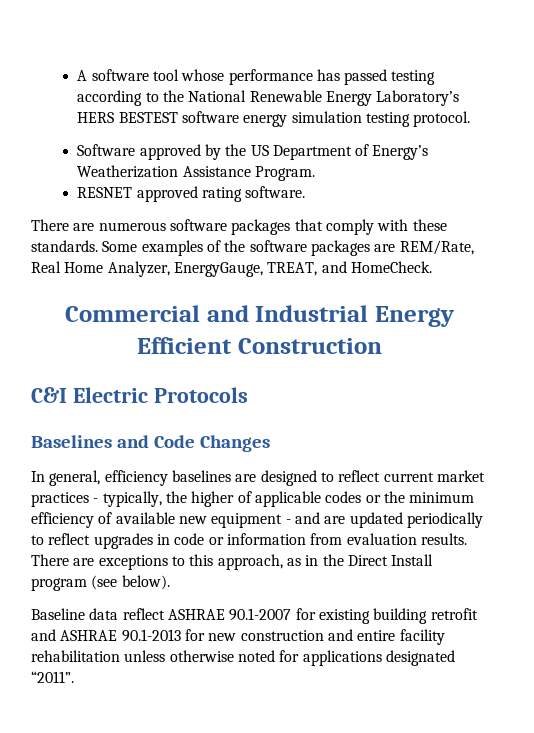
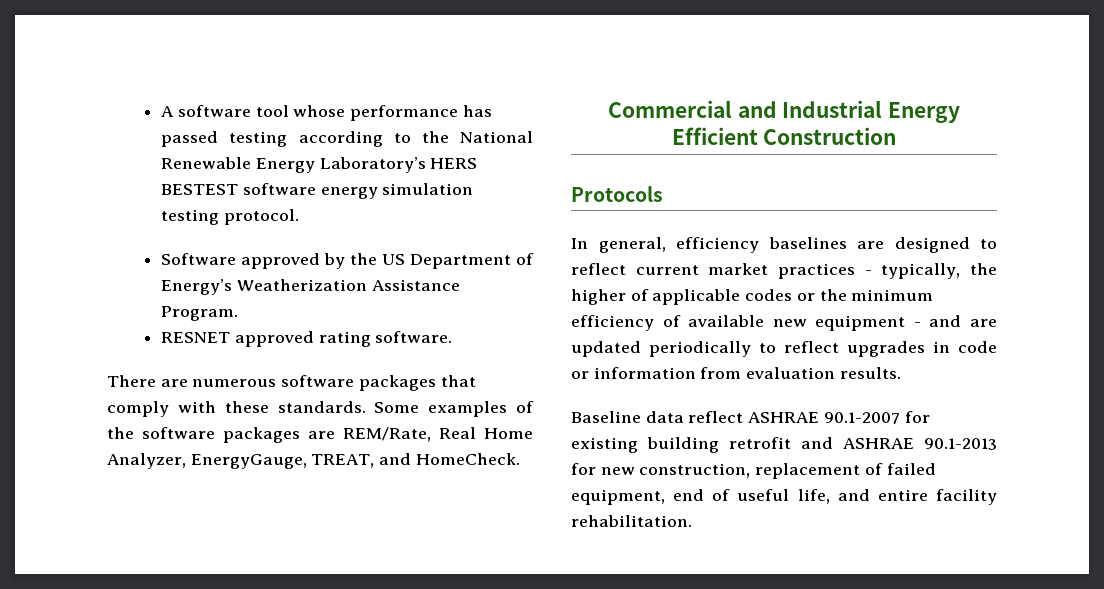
- C&I Electric Protocols
+ Protocols
- Baselines and Code Changes
- There are exceptions to this approach, as in the Direct Install program (see below).
- Baseline data reflect ASHRAE 90.1-2007 for existing building retrofit and ASHRAE 90.1-2013 for new construction and entire facility rehabilitation unless otherwise noted for applications designated “2011”.
+ Baseline data reflect ASHRAE 90.1-2007 for existing building retrofit and ASHRAE 90.1-2013 for new construction, replacement of failed equipment, end of useful life, and entire facility rehabilitation.

